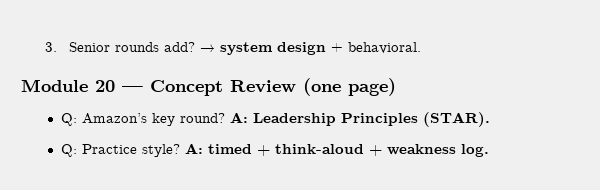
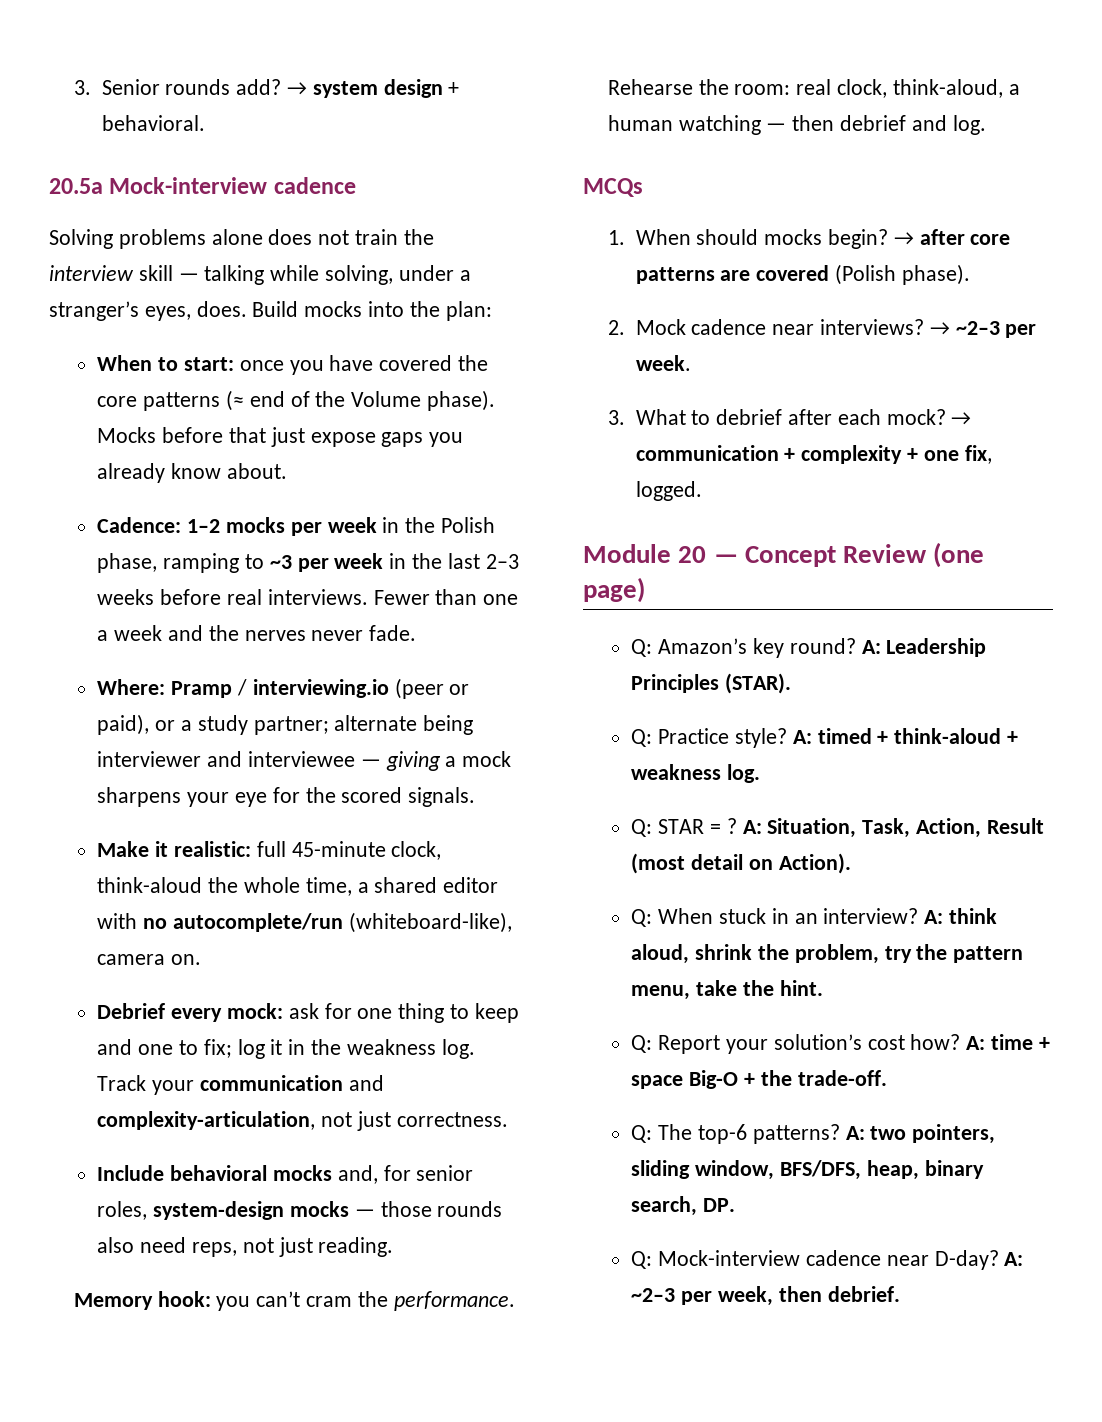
+ 20.5a Mock-interview cadence
+ Solving problems alone does not train the interview skill — talking while solving, under a stranger’s eyes, does. Build mocks into the plan:
+ When to start: once you have covered the core patterns (≈ end of the Volume phase). Mocks before that just expose gaps you already know about.
+ Cadence: 1–2 mocks per week in the Polish phase, ramping to ~3 per week in the last 2–3 weeks before real interviews. Fewer than one a week and the nerves never fade.
+ Where: Pramp / interviewing.io (peer or paid), or a study partner; alternate being interviewer and interviewee — giving a mock sharpens your eye for the scored signals.
+ Make it realistic: full 45-minute clock, think-aloud the whole time, a shared editor with no autocomplete/run (whiteboard-like), camera on.
+ Debrief every mock: ask for one thing to keep and one to fix; log it in the weakness log. Track your communication and complexity-articulation, not just correctness.
+ Include behavioral mocks and, for senior roles, system-design mocks — those rounds also need reps, not just reading.
+ Memory hook: you can’t cram the performance. Rehearse the room: real clock, think-aloud, a human watching — then debrief and log.
+ MCQs
+ 1. When should mocks begin? → after core patterns are covered (Polish phase).
+ 2. Mock cadence near interviews? → ~2–3 per week.
+ 3. What to debrief after each mock? → communication + complexity + one fix, logged.
+ Q: STAR = ? A: Situation, Task, Action, Result (most detail on Action).
+ Q: When stuck in an interview? A: think aloud, shrink the problem, try the pattern menu, take the hint.
+ Q: Report your solution’s cost how? A: time + space Big-O + the trade-off.
+ Q: The top-6 patterns? A: two pointers, sliding window, BFS/DFS, heap, binary search, DP.
+ Q: Mock-interview cadence near D-day? A: ~2–3 per week, then debrief.

